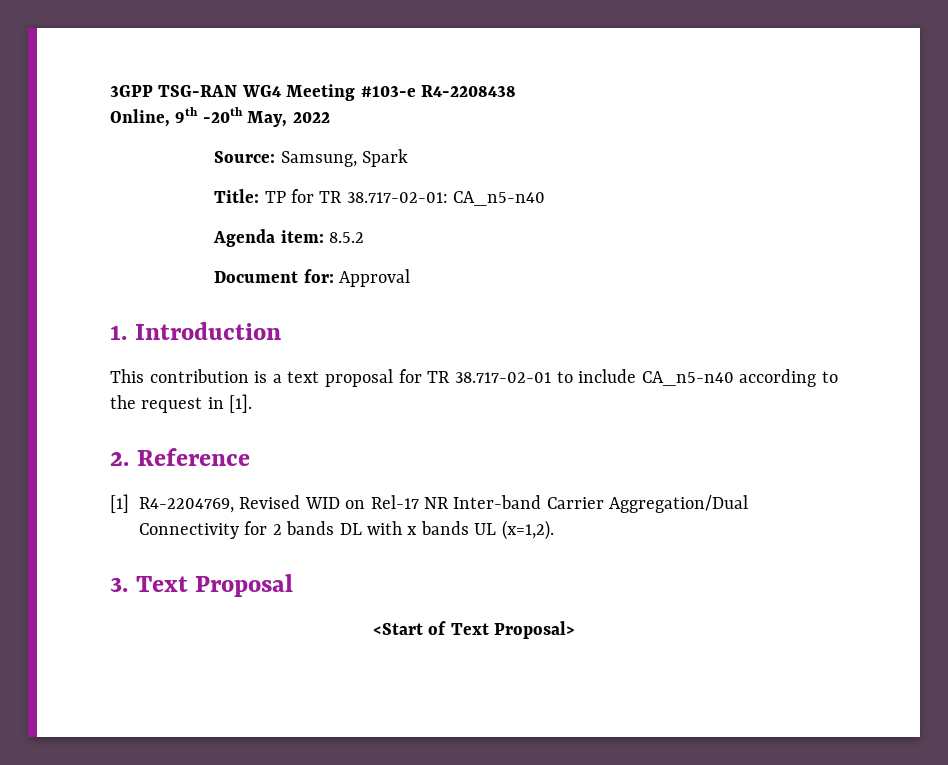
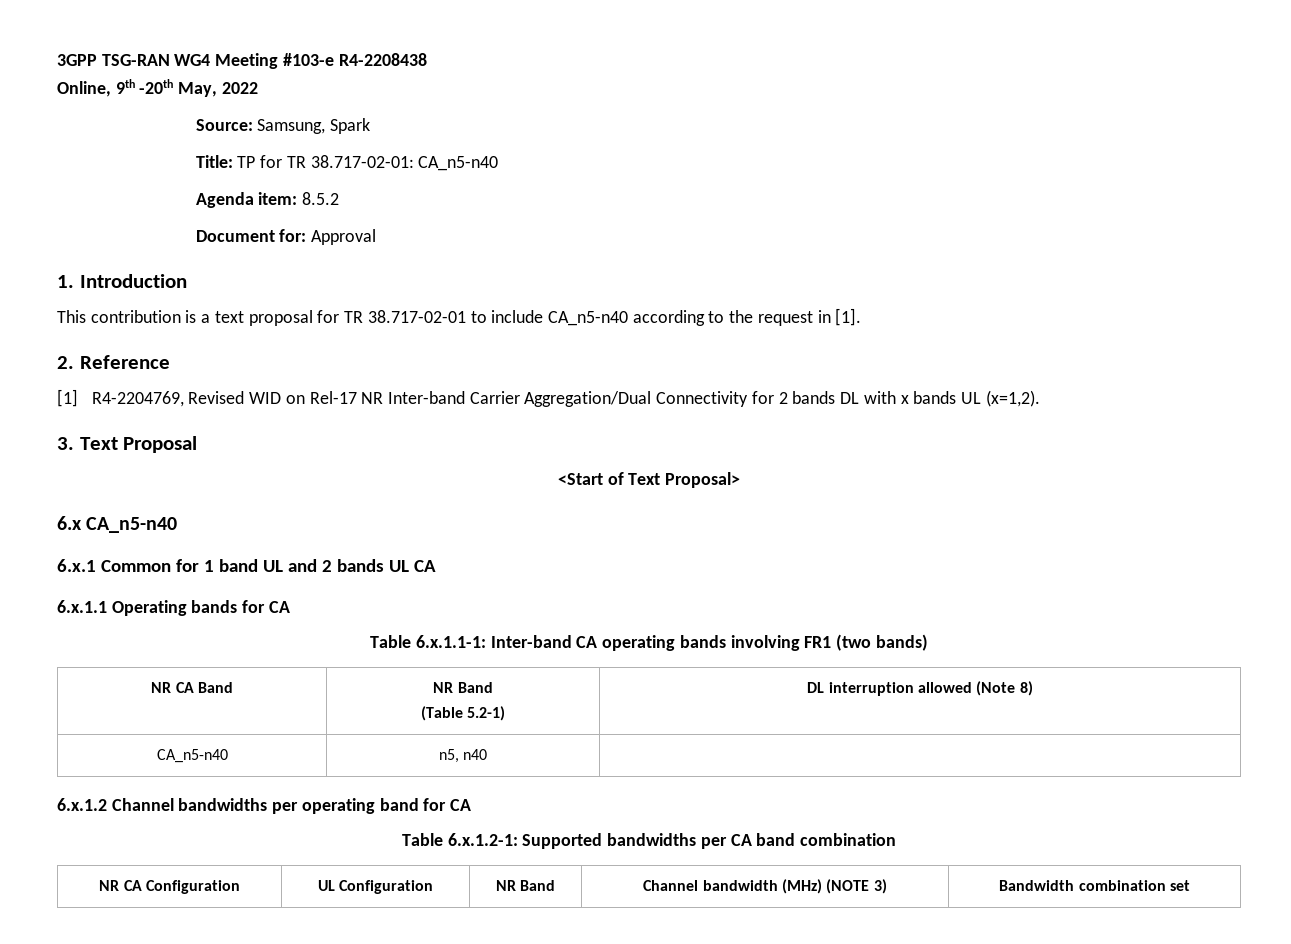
+ 6.x CA_n5-n40
+ 6.x.1 Common for 1 band UL and 2 bands UL CA
+ 6.x.1.1 Operating bands for CA
+ Table 6.x.1.1-1: Inter-band CA operating bands involving FR1 (two bands)
+ NR CA Band | NR Band
+ (Table 5.2-1) | DL interruption allowed (Note 8)
+ CA_n5-n40 | n5, n40 |
+ 6.x.1.2 Channel bandwidths per operating band for CA
+ Table 6.x.1.2-1: Supported bandwidths per CA band combination
+ NR CA Configuration | UL Configuration | NR Band | Channel bandwidth (MHz) (NOTE 3) | Bandwidth combination set

